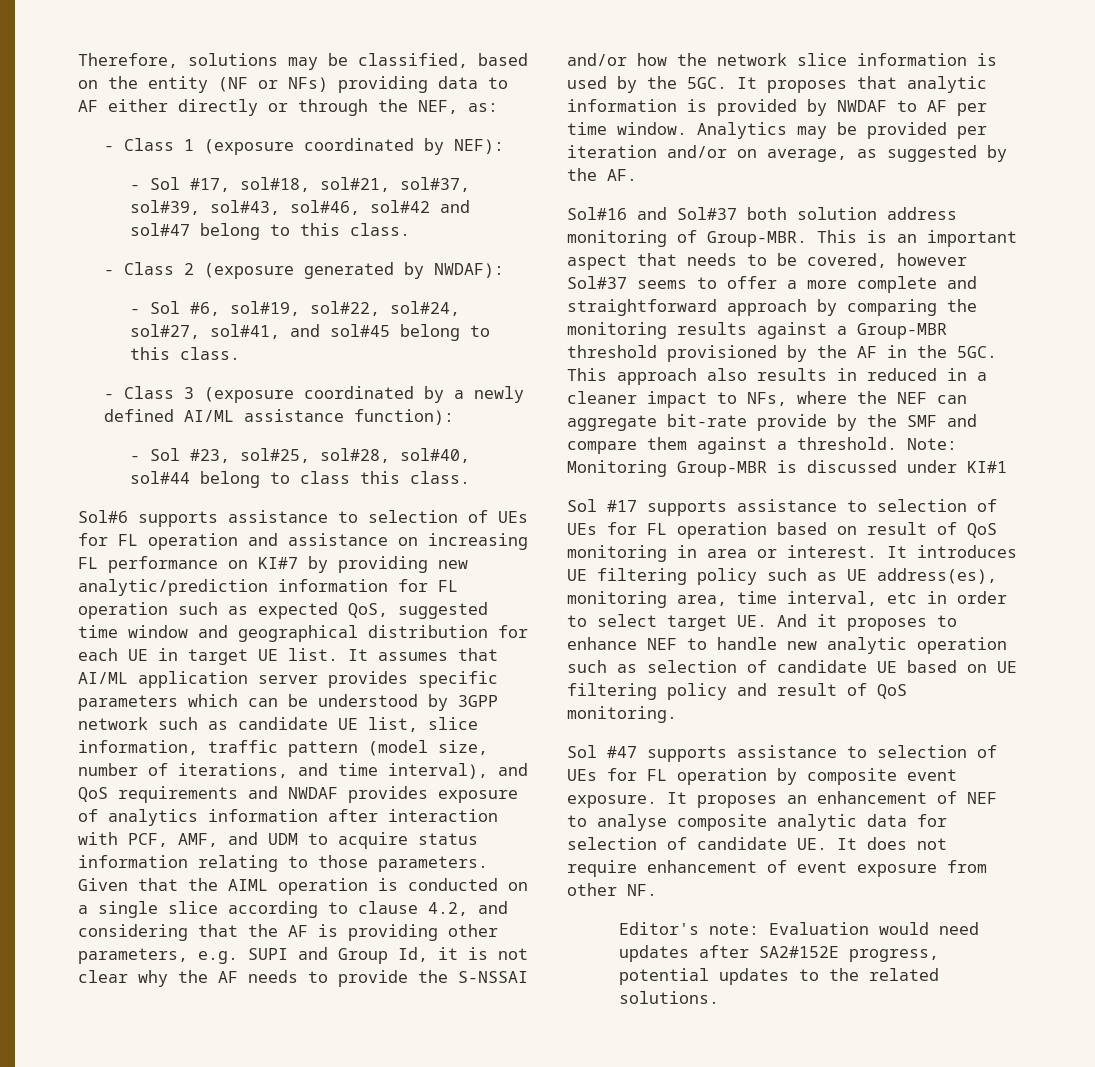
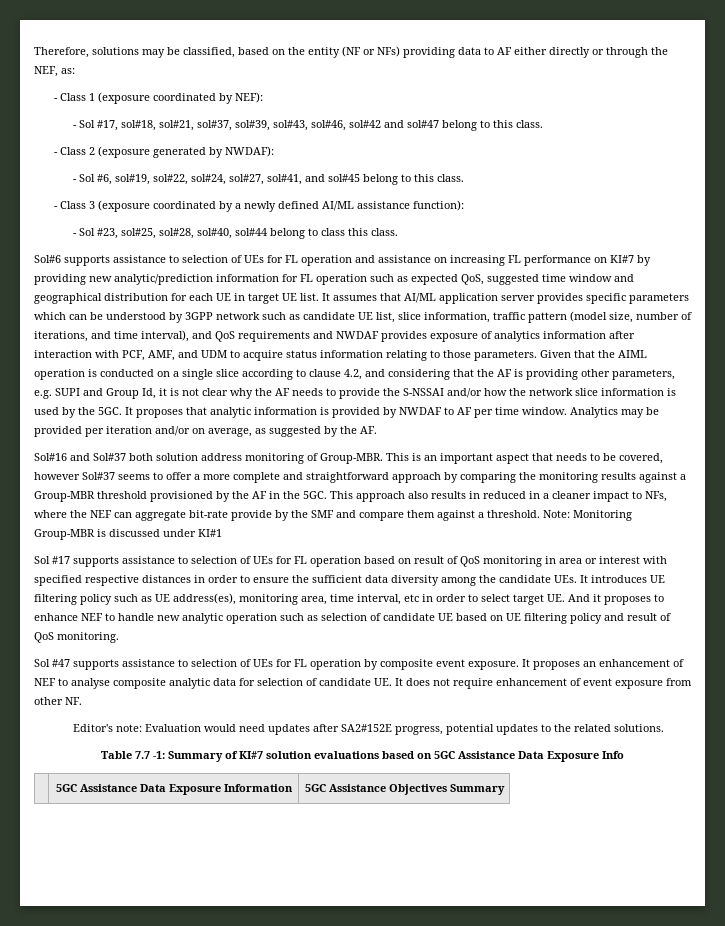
- Sol #17 supports assistance to selection of UEs for FL operation based on result of QoS monitoring in area or interest. It introduces UE filtering policy such as UE address(es), monitoring area, time interval, etc in order to select target UE. And it proposes to enhance NEF to handle new analytic operation such as selection of candidate UE based on UE filtering policy and result of QoS monitoring.
+ Sol #17 supports assistance to selection of UEs for FL operation based on result of QoS monitoring in area or interest with specified respective distances in order to ensure the sufficient data diversity among the candidate UEs. It introduces UE filtering policy such as UE address(es), monitoring area, time interval, etc in order to select target UE. And it proposes to enhance NEF to handle new analytic operation such as selection of candidate UE based on UE filtering policy and result of QoS monitoring.
+ Table 7.7 -1: Summary of KI#7 solution evaluations based on 5GC Assistance Data Exposure Info
+ | 5GC Assistance Data Exposure Information | 5GC Assistance Objectives Summary

